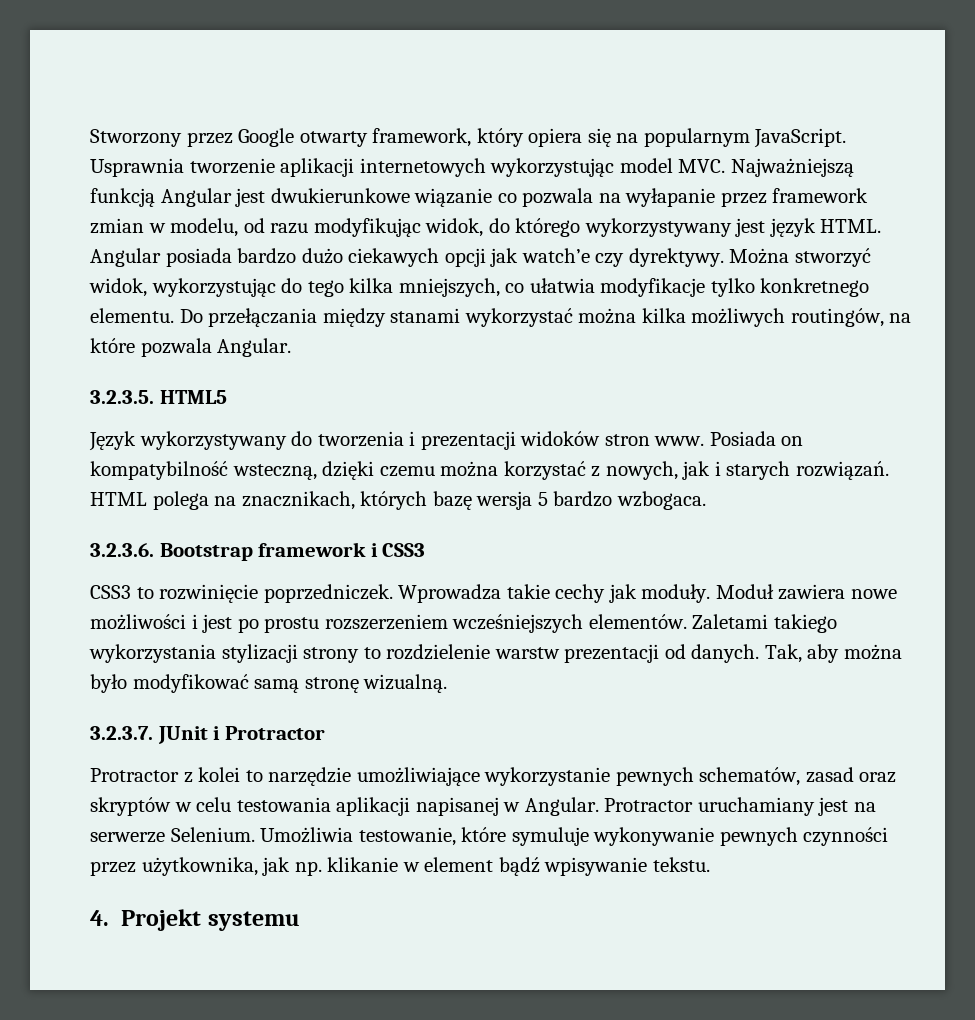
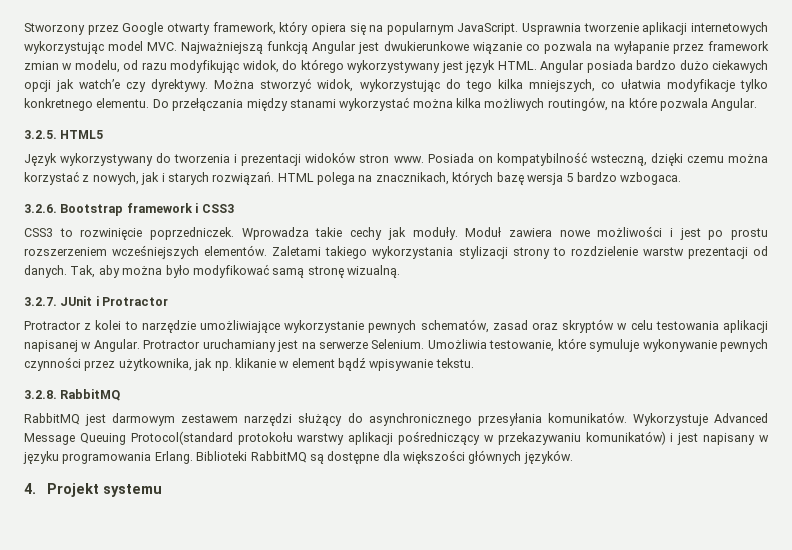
- 3.2.3.5. HTML5
+ 3.2.5. HTML5
- 3.2.3.6. Bootstrap framework i CSS3
+ 3.2.6. Bootstrap framework i CSS3
- 3.2.3.7. JUnit i Protractor
+ 3.2.7. JUnit i Protractor
+ 3.2.8. RabbitMQ
+ RabbitMQ jest darmowym zestawem narzędzi służący do asynchronicznego przesyłania komunikatów. Wykorzystuje Advanced Message Queuing Protocol(standard protokołu warstwy aplikacji pośredniczący w przekazywaniu komunikatów) i jest napisany w języku programowania Erlang. Biblioteki RabbitMQ są dostępne dla większości głównych języków.

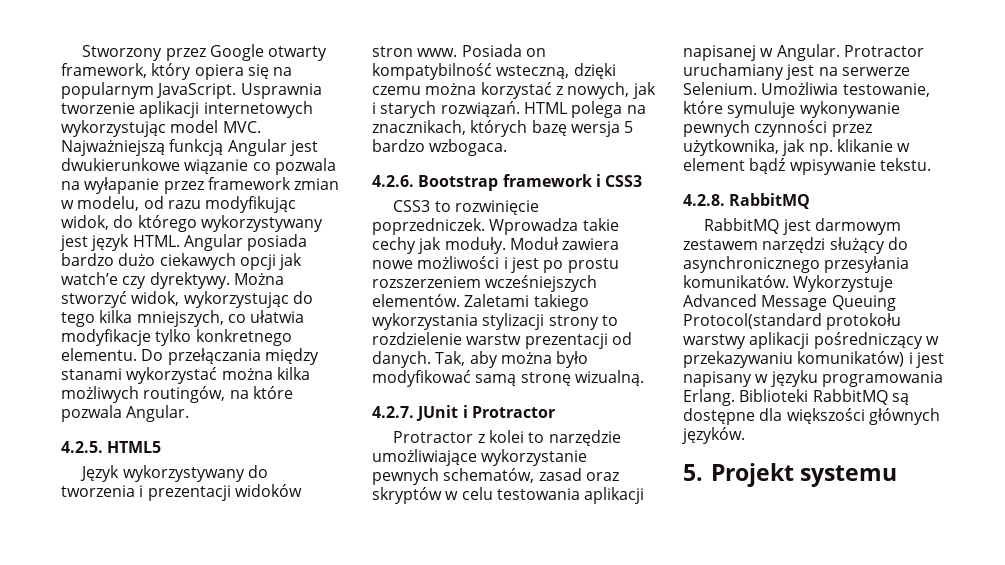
- 3.2.5. HTML5
+ 4.2.5. HTML5
- 3.2.6. Bootstrap framework i CSS3
+ 4.2.6. Bootstrap framework i CSS3
- 3.2.7. JUnit i Protractor
+ 4.2.7. JUnit i Protractor
- 3.2.8. RabbitMQ
+ 4.2.8. RabbitMQ
- 4. Projekt systemu
+ 5. Projekt systemu

